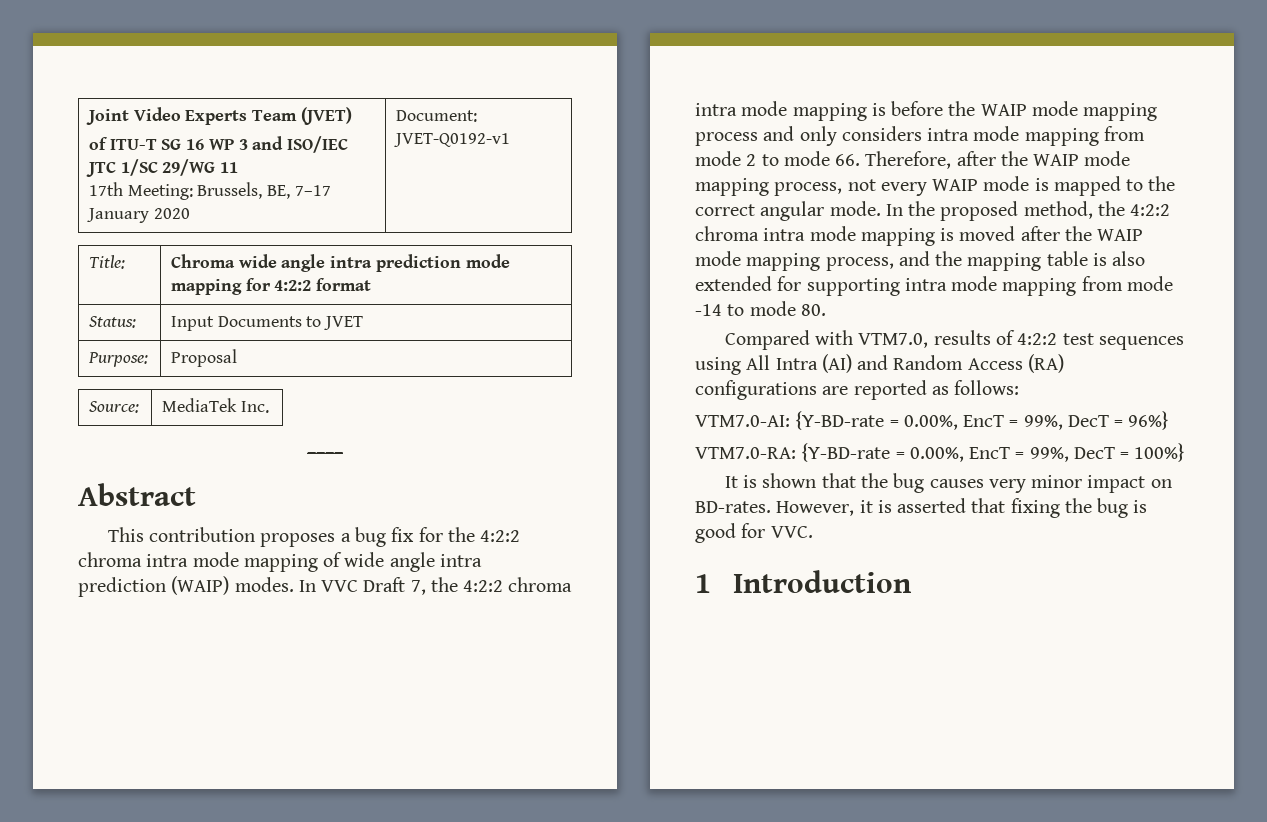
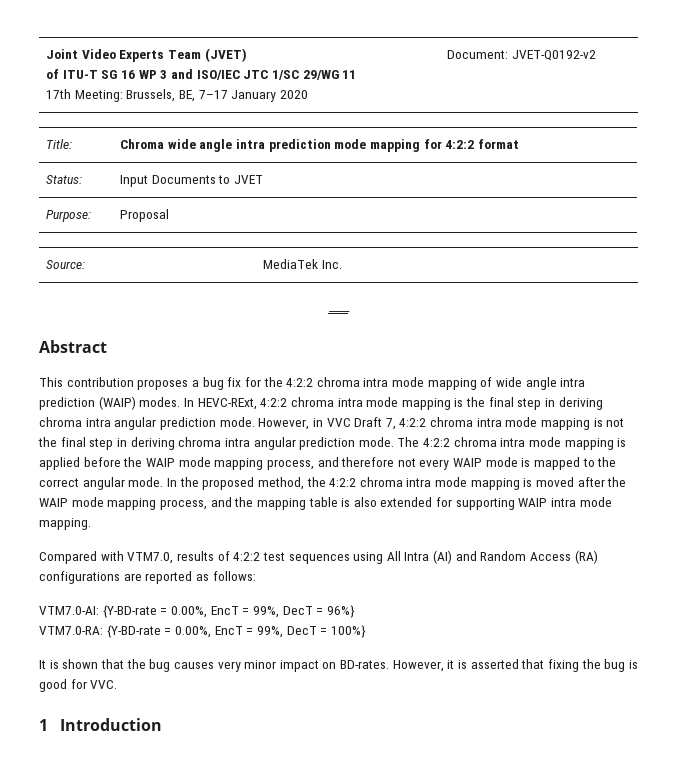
  Joint Video Experts Team (JVET)
  of ITU-T SG 16 WP 3 and ISO/IEC JTC 1/SC 29/WG 11
- 17th Meeting: Brussels, BE, 7–17 January 2020 | Document: JVET-Q0192-v1
+ 17th Meeting: Brussels, BE, 7–17 January 2020 | Document: JVET-Q0192-v2
- In VVC Draft 7, the 4:2:2 chroma intra mode mapping is before the WAIP mode mapping process and only considers intra mode mapping from mode 2 to mode 66. Therefore, after the WAIP mode mapping process, not every WAIP mode is mapped to the correct angular mode.
+ In HEVC-RExt, 4:2:2 chroma intra mode mapping is the final step in deriving chroma intra angular prediction mode. However, in VVC Draft 7, 4:2:2 chroma intra mode mapping is not the final step in deriving chroma intra angular prediction mode. The 4:2:2 chroma intra mode mapping is applied before the WAIP mode mapping process, and therefore not every WAIP mode is mapped to the correct angular mode.
- In the proposed method, the 4:2:2 chroma intra mode mapping is moved after the WAIP mode mapping process, and the mapping table is also extended for supporting intra mode mapping from mode -14 to mode 80.
+ In the proposed method, the 4:2:2 chroma intra mode mapping is moved after the WAIP mode mapping process, and the mapping table is also extended for supporting WAIP intra mode mapping.

